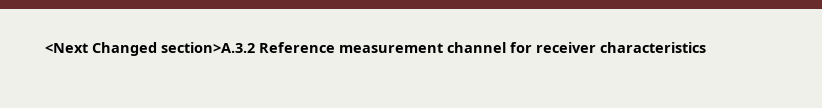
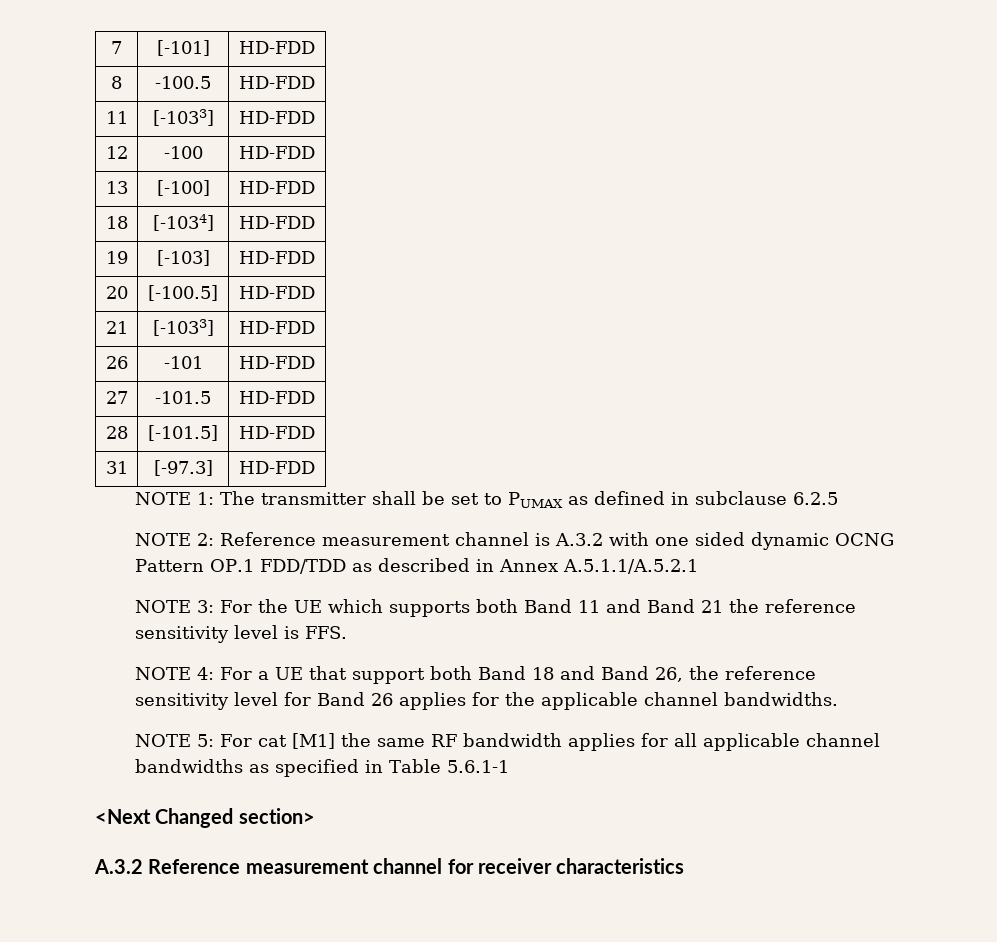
- <Next Changed section>A.3.2 Reference measurement channel for receiver characteristics
+ 7 | [-101] | HD-FDD
+ 8 | -100.5 | HD-FDD
+ 11 | [-1033] | HD-FDD
+ 12 | -100 | HD-FDD
+ 13 | [-100] | HD-FDD
+ 18 | [-1034] | HD-FDD
+ 19 | [-103] | HD-FDD
+ 20 | [-100.5] | HD-FDD
+ 21 | [-1033] | HD-FDD
+ 26 | -101 | HD-FDD
+ 27 | -101.5 | HD-FDD
+ 28 | [-101.5] | HD-FDD
+ 31 | [-97.3] | HD-FDD
+ NOTE 1: The transmitter shall be set to PUMAX as defined in subclause 6.2.5
+ NOTE 2: Reference measurement channel is A.3.2 with one sided dynamic OCNG Pattern OP.1 FDD/TDD as described in Annex A.5.1.1/A.5.2.1
+ NOTE 3: For the UE which supports both Band 11 and Band 21 the reference sensitivity level is FFS.
+ NOTE 4: For a UE that support both Band 18 and Band 26, the reference sensitivity level for Band 26 applies for the applicable channel bandwidths.
+ NOTE 5: For cat [M1] the same RF bandwidth applies for all applicable channel bandwidths as specified in Table 5.6.1-1
+ <Next Changed section>
+ A.3.2 Reference measurement channel for receiver characteristics

